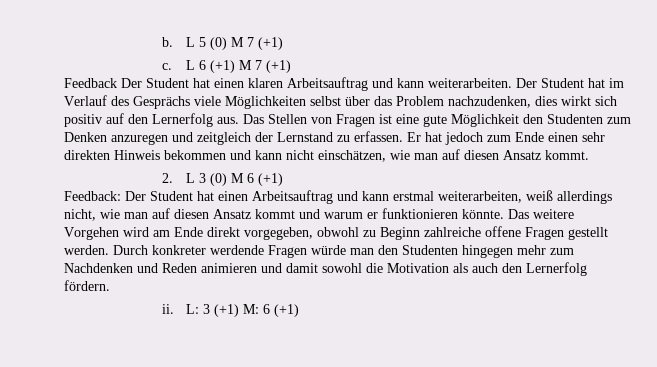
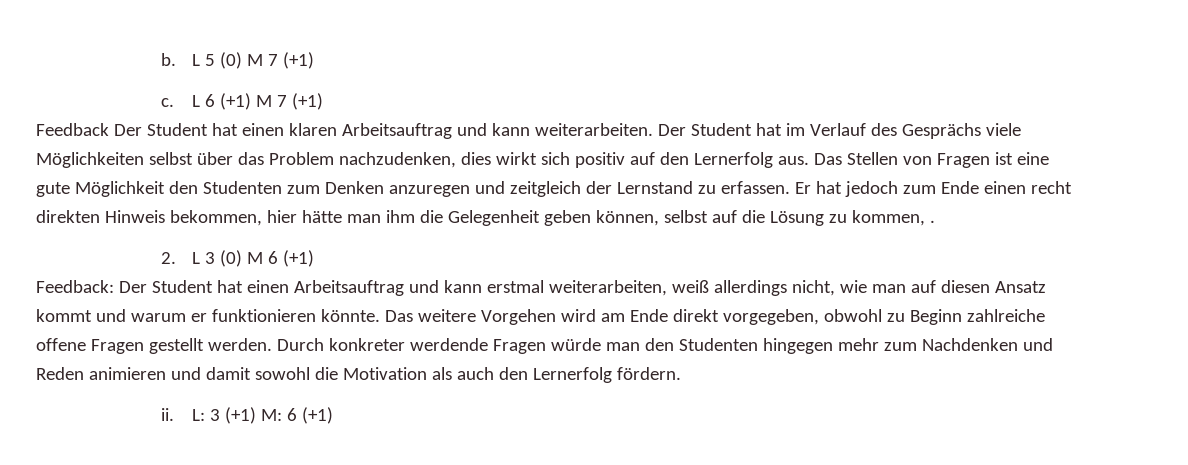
- Er hat jedoch zum Ende einen sehr direkten Hinweis bekommen und kann nicht einschätzen, wie man auf diesen Ansatz kommt.
+ Er hat jedoch zum Ende einen recht direkten Hinweis bekommen, hier hätte man ihm die Gelegenheit geben können, selbst auf die Lösung zu kommen, .

